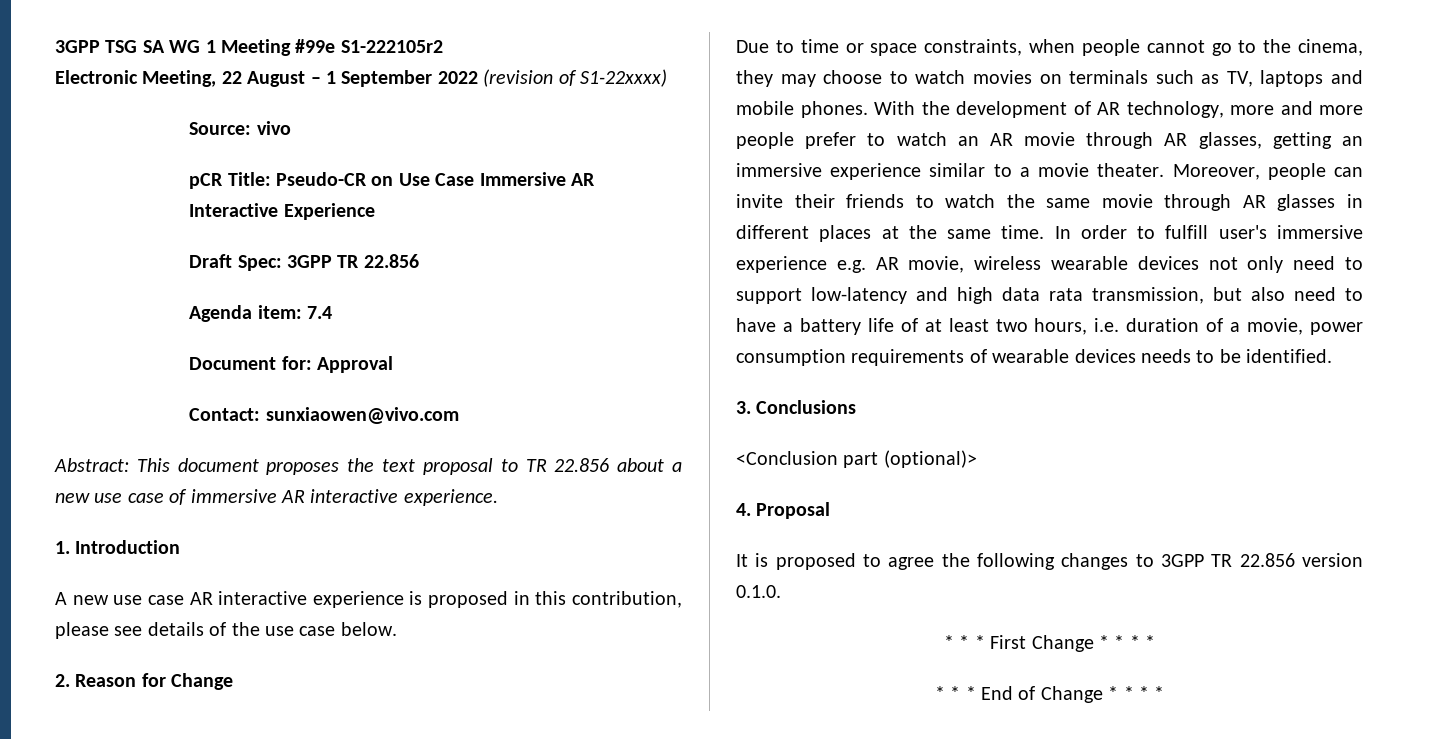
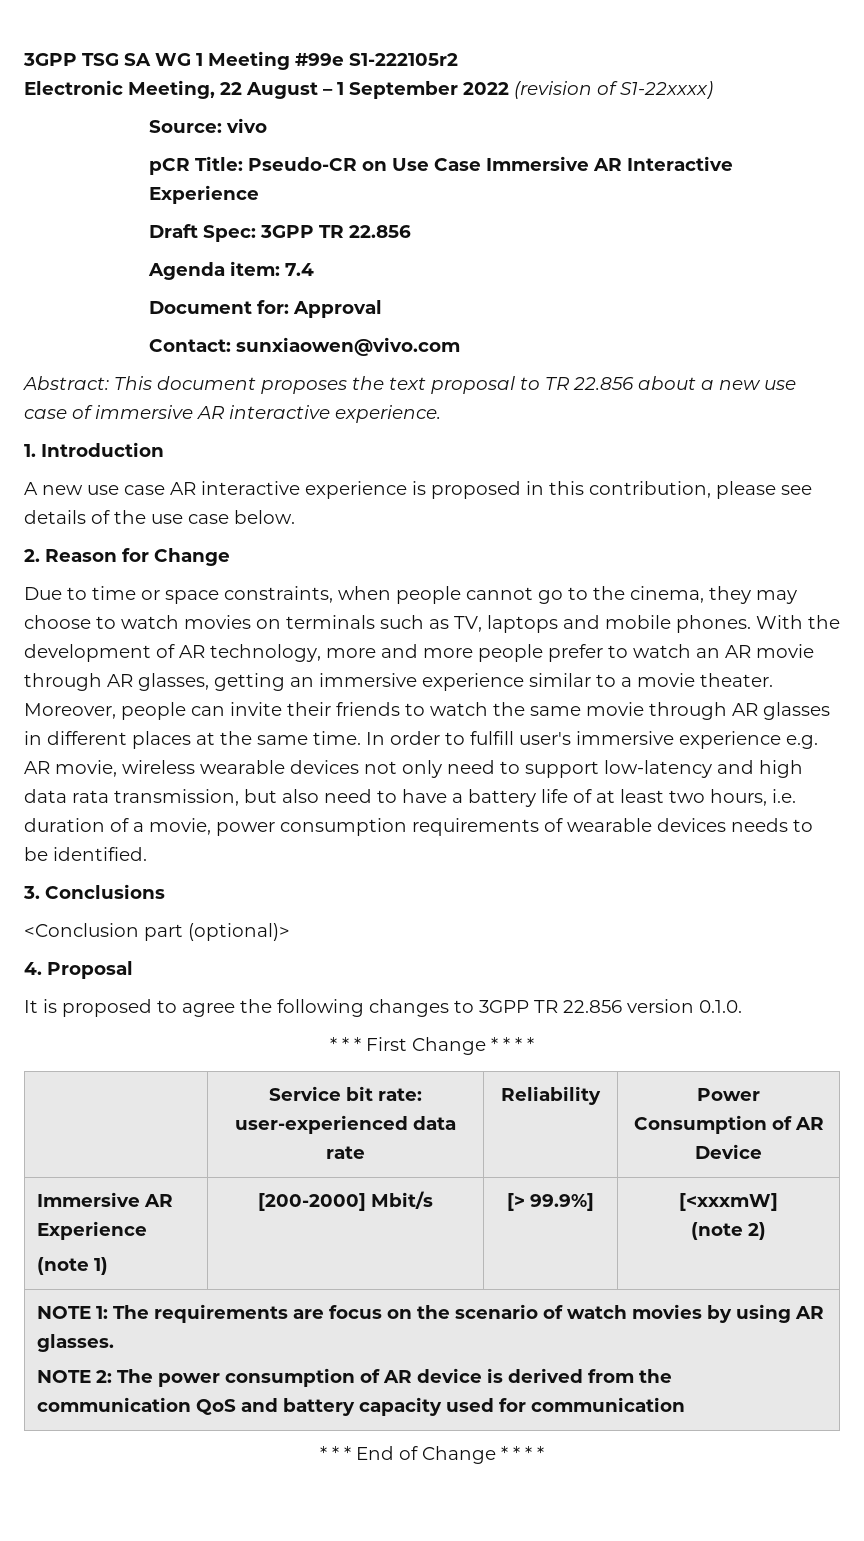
+ | Service bit rate: user-experienced data rate | Reliability | Power Consumption of AR Device
+ Immersive AR Experience
+ (note 1) | [200-2000] Mbit/s | [> 99.9%] | [<xxxmW]
+ (note 2)
+ NOTE 1: The requirements are focus on the scenario of watch movies by using AR glasses.
+ NOTE 2: The power consumption of AR device is derived from the communication QoS and battery capacity used for communication

